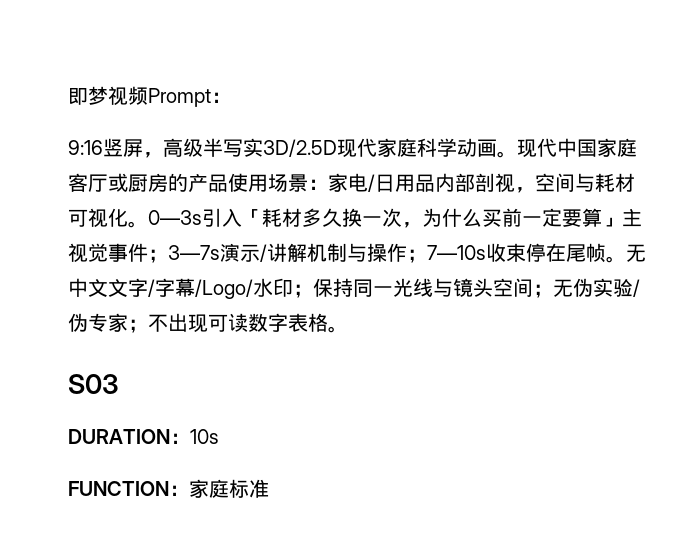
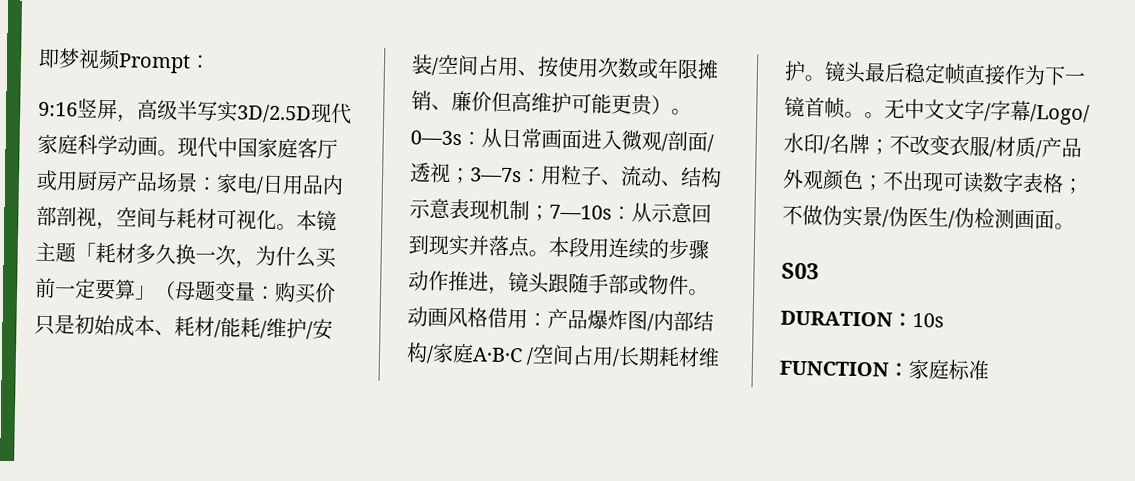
- 现代中国家庭客厅或厨房的产品使用场景：家电/日用品内部剖视，空间与耗材可视化。
+ 现代中国家庭客厅或用厨房产品场景：家电/日用品内部剖视，空间与耗材可视化。
- 0—3s引入「耗材多久换一次，为什么买前一定要算」主视觉事件；3—7s演示/讲解机制与操作；7—10s收束停在尾帧。
+ 本镜主题「耗材多久换一次，为什么买前一定要算」（母题变量：购买价只是初始成本、耗材/能耗/维护/安装/空间占用、按使用次数或年限摊销、廉价但高维护可能更贵）。0—3s：从日常画面进入微观/剖面/透视；3—7s：用粒子、流动、结构示意表现机制；7—10s：从示意回到现实并落点。本段用连续的步骤动作推进，镜头跟随手部或物件。动画风格借用：产品爆炸图/内部结构/家庭A·B·C /空间占用/长期耗材维护。镜头最后稳定帧直接作为下一镜首帧。。
- 无中文文字/字幕/Logo/水印；保持同一光线与镜头空间；无伪实验/伪专家；不出现可读数字表格。
+ 无中文文字/字幕/Logo/水印/名牌；不改变衣服/材质/产品外观颜色；不出现可读数字表格；不做伪实景/伪医生/伪检测画面。

